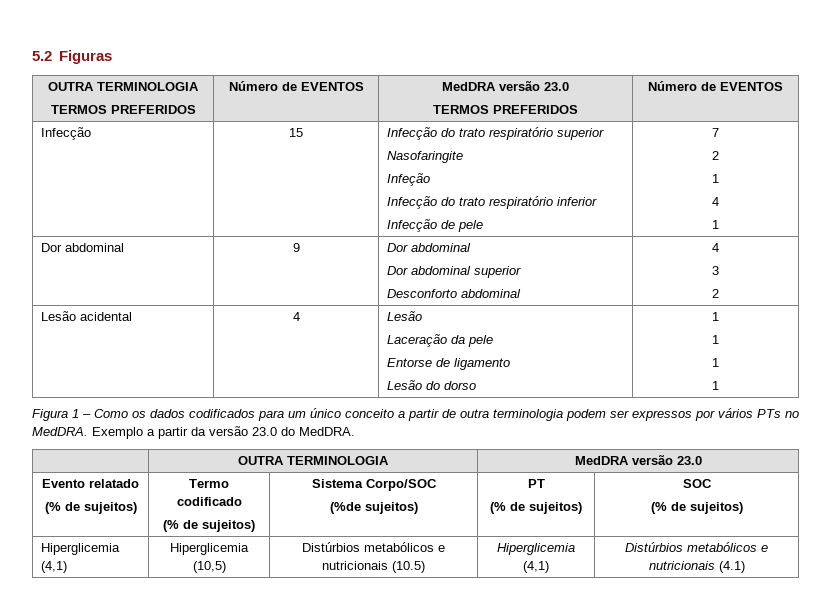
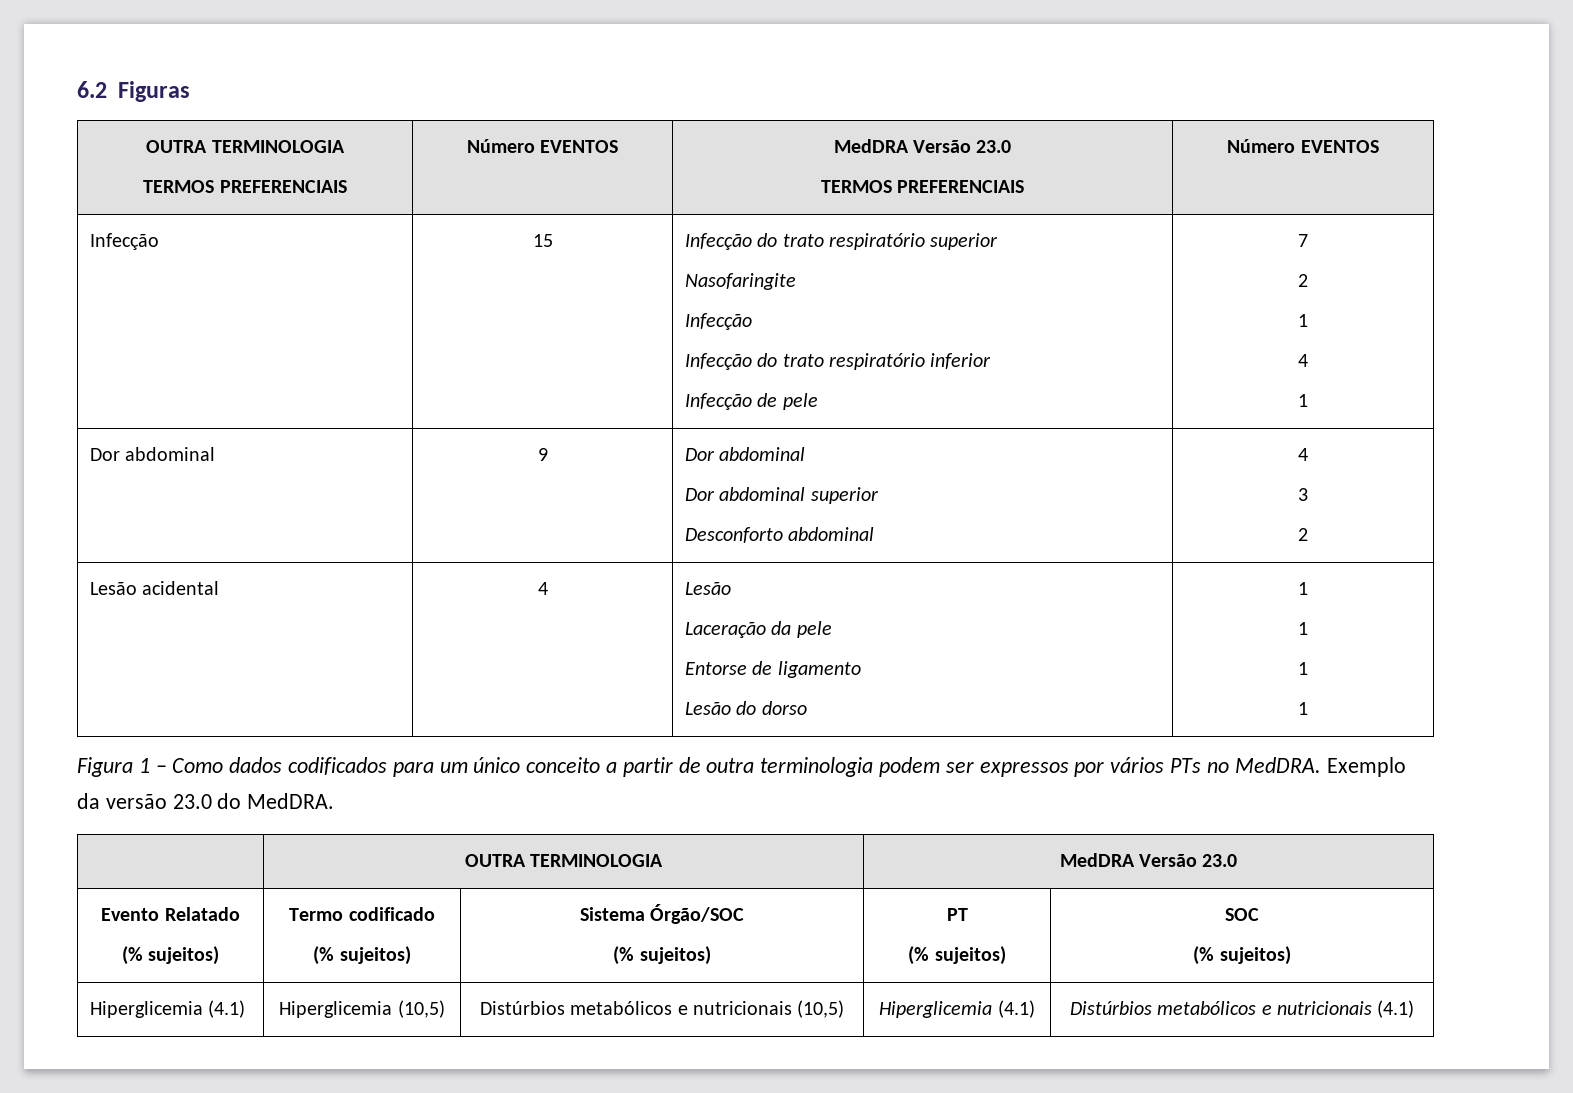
- 5.2 Figuras
+ 6.2 Figuras
  OUTRA TERMINOLOGIA
- TERMOS PREFERIDOS | Número de EVENTOS | MedDRA versão 23.0
- TERMOS PREFERIDOS | Número de EVENTOS
+ TERMOS PREFERENCIAIS | Número EVENTOS | MedDRA Versão 23.0
+ TERMOS PREFERENCIAIS | Número EVENTOS
  Infecção | 15 | Infecção do trato respiratório superior
  Nasofaringite
- Infeção
+ Infecção
- Figura 1 – Como os dados codificados para um único conceito a partir de outra terminologia podem ser expressos por vários PTs no MedDRA.
+ Figura 1 – Como dados codificados para um único conceito a partir de outra terminologia podem ser expressos por vários PTs no MedDRA.
- Exemplo a partir da versão 23.0 do MedDRA.
+ Exemplo da versão 23.0 do MedDRA.
- | OUTRA TERMINOLOGIA | MedDRA versão 23.0
+ | OUTRA TERMINOLOGIA | MedDRA Versão 23.0
- Evento relatado
- (% de sujeitos) | Termo codificado
- (% de sujeitos) | Sistema Corpo/SOC
- (%de sujeitos) | PT
- (% de sujeitos) | SOC
- (% de sujeitos)
+ Evento Relatado
+ (% sujeitos) | Termo codificado
+ (% sujeitos) | Sistema Órgão/SOC
+ (% sujeitos) | PT
+ (% sujeitos) | SOC
+ (% sujeitos)
- Hiperglicemia (4,1) | Hiperglicemia (10,5) | Distúrbios metabólicos e nutricionais (10.5) | Hiperglicemia (4,1) | Distúrbios metabólicos e nutricionais (4.1)
+ Hiperglicemia (4.1) | Hiperglicemia (10,5) | Distúrbios metabólicos e nutricionais (10,5) | Hiperglicemia (4.1) | Distúrbios metabólicos e nutricionais (4.1)

